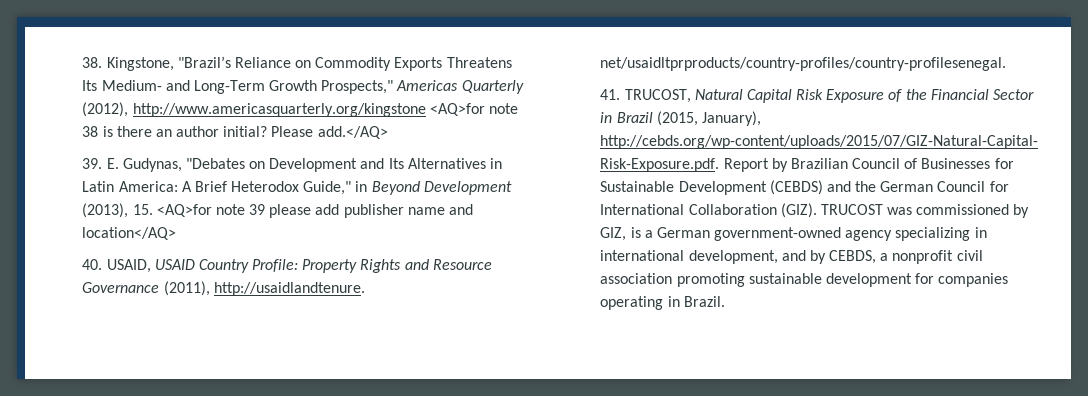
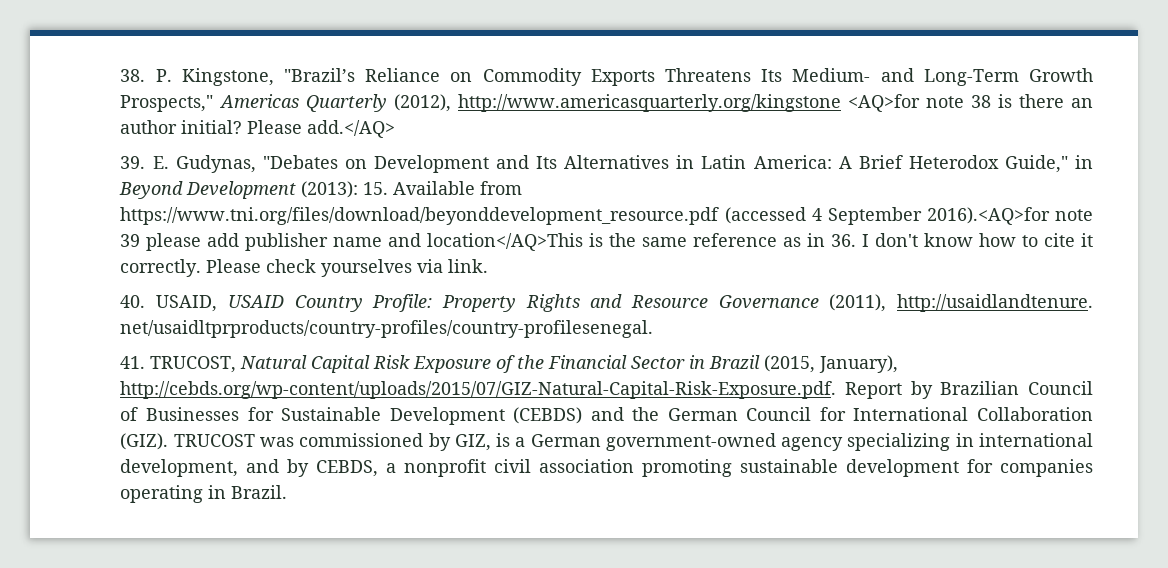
- 38. Kingstone, "Brazil’s Reliance on Commodity Exports Threatens Its Medium- and Long-Term Growth Prospects," Americas Quarterly (2012), http://www.americasquarterly.org/kingstone <AQ>for note 38 is there an author initial?
+ 38. P. Kingstone, "Brazil’s Reliance on Commodity Exports Threatens Its Medium- and Long-Term Growth Prospects," Americas Quarterly (2012), http://www.americasquarterly.org/kingstone <AQ>for note 38 is there an author initial?
- 39. E. Gudynas, "Debates on Development and Its Alternatives in Latin America: A Brief Heterodox Guide," in Beyond Development (2013), 15. <AQ>for note 39 please add publisher name and location</AQ>
+ 39. E. Gudynas, "Debates on Development and Its Alternatives in Latin America: A Brief Heterodox Guide," in Beyond Development (2013): 15. Available from https://www.tni.org/files/download/beyonddevelopment_resource.pdf (accessed 4 September 2016).<AQ>for note 39 please add publisher name and location</AQ>This is the same reference as in 36. I don't know how to cite it correctly. Please check yourselves via link.

